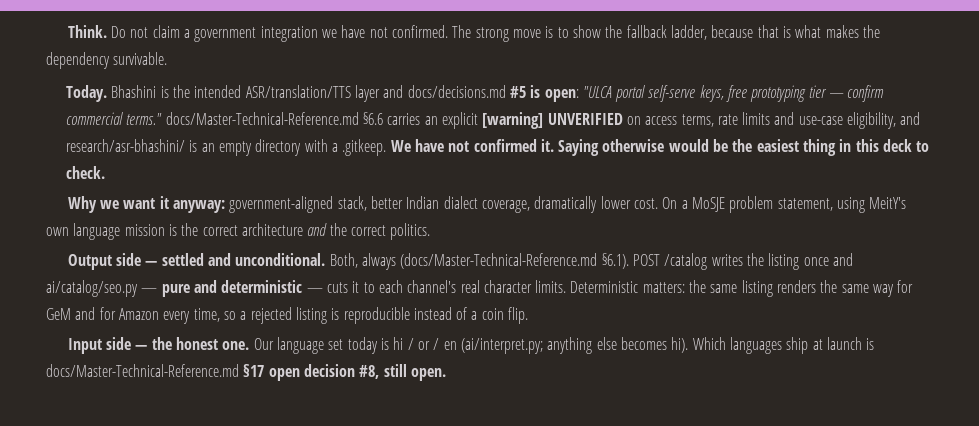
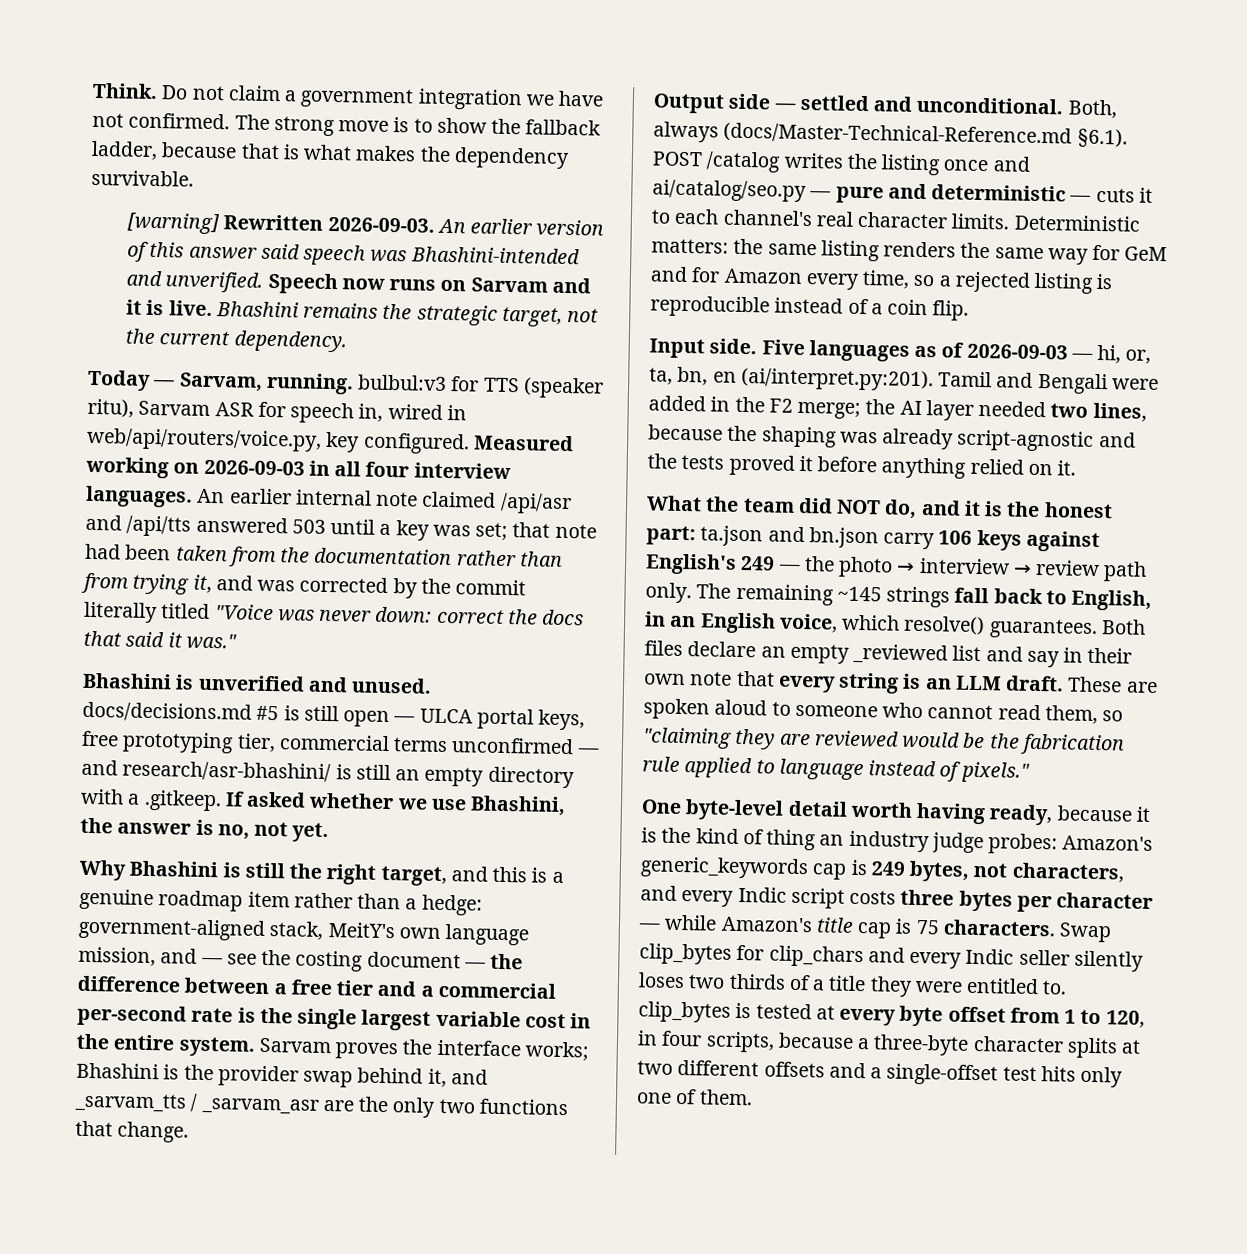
- Today. Bhashini is the intended ASR/translation/TTS layer and docs/decisions.md #5 is open: "ULCA portal self-serve keys, free prototyping tier — confirm commercial terms." docs/Master-Technical-Reference.md §6.6 carries an explicit [warning] UNVERIFIED on access terms, rate limits and use-case eligibility, and research/asr-bhashini/ is an empty directory with a .gitkeep. We have not confirmed it. Saying otherwise would be the easiest thing in this deck to check.
- Why we want it anyway: government-aligned stack, better Indian dialect coverage, dramatically lower cost. On a MoSJE problem statement, using MeitY's own language mission is the correct architecture and the correct politics.
+ [warning] Rewritten 2026-09-03. An earlier version of this answer said speech was Bhashini-intended and unverified. Speech now runs on Sarvam and it is live. Bhashini remains the strategic target, not the current dependency.
+ Today — Sarvam, running. bulbul:v3 for TTS (speaker ritu), Sarvam ASR for speech in, wired in web/api/routers/voice.py, key configured. Measured working on 2026-09-03 in all four interview languages. An earlier internal note claimed /api/asr and /api/tts answered 503 until a key was set; that note had been taken from the documentation rather than from trying it, and was corrected by the commit literally titled "Voice was never down: correct the docs that said it was."
+ Bhashini is unverified and unused. docs/decisions.md #5 is still open — ULCA portal keys, free prototyping tier, commercial terms unconfirmed — and research/asr-bhashini/ is still an empty directory with a .gitkeep. If asked whether we use Bhashini, the answer is no, not yet.
+ Why Bhashini is still the right target, and this is a genuine roadmap item rather than a hedge: government-aligned stack, MeitY's own language mission, and — see the costing document — the difference between a free tier and a commercial per-second rate is the single largest variable cost in the entire system. Sarvam proves the interface works; Bhashini is the provider swap behind it, and _sarvam_tts / _sarvam_asr are the only two functions that change.
- Input side — the honest one. Our language set today is hi / or / en (ai/interpret.py; anything else becomes hi). Which languages ship at launch is docs/Master-Technical-Reference.md §17 open decision #8, still open.
+ Input side. Five languages as of 2026-09-03 — hi, or, ta, bn, en (ai/interpret.py:201). Tamil and Bengali were added in the F2 merge; the AI layer needed two lines, because the shaping was already script-agnostic and the tests proved it before anything relied on it.
+ What the team did NOT do, and it is the honest part: ta.json and bn.json carry 106 keys against English's 249 — the photo → interview → review path only. The remaining ~145 strings fall back to English, in an English voice, which resolve() guarantees. Both files declare an empty _reviewed list and say in their own note that every string is an LLM draft. These are spoken aloud to someone who cannot read them, so "claiming they are reviewed would be the fabrication rule applied to language instead of pixels."
+ One byte-level detail worth having ready, because it is the kind of thing an industry judge probes: Amazon's generic_keywords cap is 249 bytes, not characters, and every Indic script costs three bytes per character — while Amazon's title cap is 75 characters. Swap clip_bytes for clip_chars and every Indic seller silently loses two thirds of a title they were entitled to. clip_bytes is tested at every byte offset from 1 to 120, in four scripts, because a three-byte character splits at two different offsets and a single-offset test hits only one of them.

